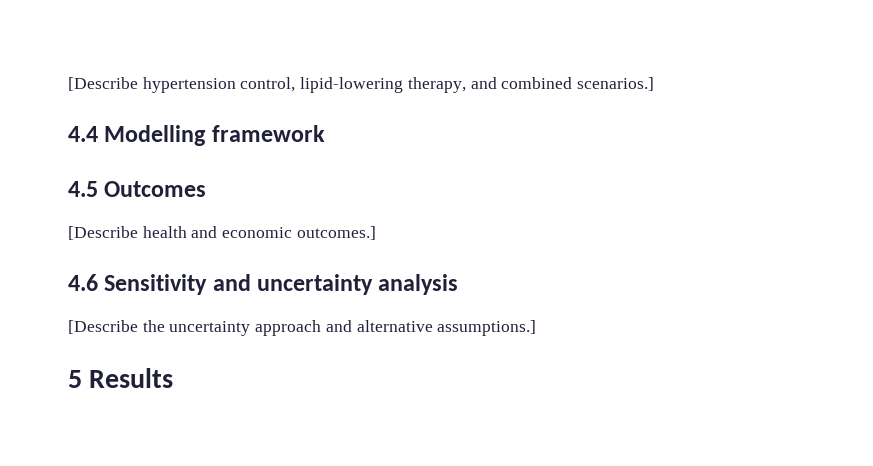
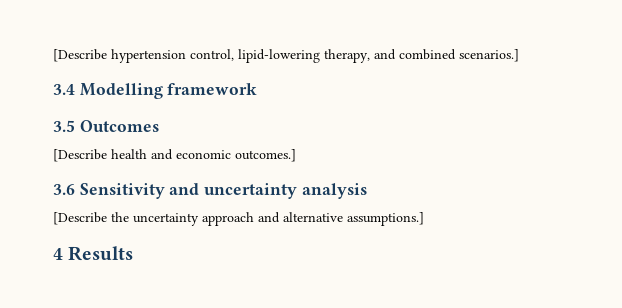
- 4.4 Modelling framework
+ 3.4 Modelling framework
- 4.5 Outcomes
+ 3.5 Outcomes
- 4.6 Sensitivity and uncertainty analysis
+ 3.6 Sensitivity and uncertainty analysis
- 5 Results
+ 4 Results

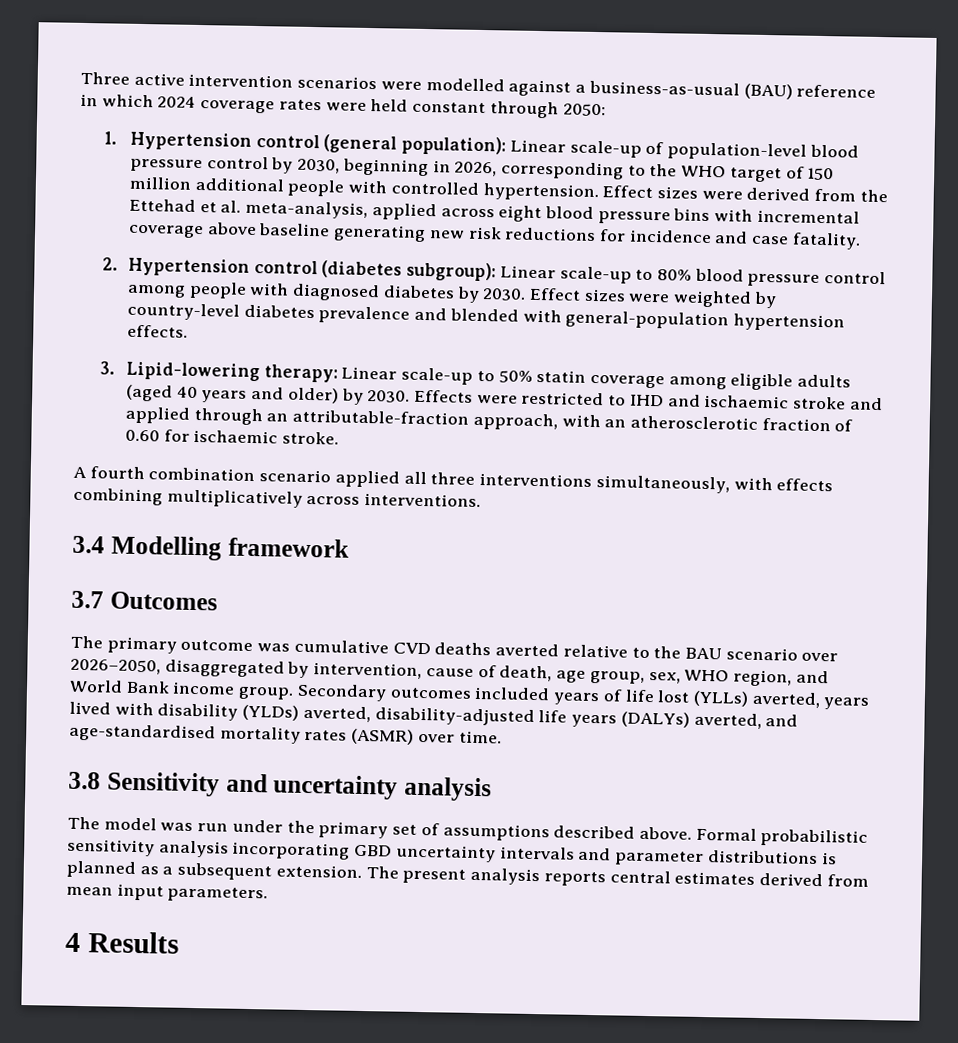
- [Describe hypertension control, lipid-lowering therapy, and combined scenarios.]
+ Three active intervention scenarios were modelled against a business-as-usual (BAU) reference in which 2024 coverage rates were held constant through 2050:
+ 1. Hypertension control (general population): Linear scale-up of population-level blood pressure control by 2030, beginning in 2026, corresponding to the WHO target of 150 million additional people with controlled hypertension. Effect sizes were derived from the Ettehad et al. meta-analysis, applied across eight blood pressure bins with incremental coverage above baseline generating new risk reductions for incidence and case fatality.
+ 2. Hypertension control (diabetes subgroup): Linear scale-up to 80% blood pressure control among people with diagnosed diabetes by 2030. Effect sizes were weighted by country-level diabetes prevalence and blended with general-population hypertension effects.
+ 3. Lipid-lowering therapy: Linear scale-up to 50% statin coverage among eligible adults (aged 40 years and older) by 2030. Effects were restricted to IHD and ischaemic stroke and applied through an attributable-fraction approach, with an atherosclerotic fraction of 0.60 for ischaemic stroke.
+ A fourth combination scenario applied all three interventions simultaneously, with effects combining multiplicatively across interventions.
- 3.5 Outcomes
+ 3.7 Outcomes
- [Describe health and economic outcomes.]
- 3.6 Sensitivity and uncertainty analysis
- [Describe the uncertainty approach and alternative assumptions.]
+ The primary outcome was cumulative CVD deaths averted relative to the BAU scenario over 2026–2050, disaggregated by intervention, cause of death, age group, sex, WHO region, and World Bank income group. Secondary outcomes included years of life lost (YLLs) averted, years lived with disability (YLDs) averted, disability-adjusted life years (DALYs) averted, and age-standardised mortality rates (ASMR) over time.
+ 3.8 Sensitivity and uncertainty analysis
+ The model was run under the primary set of assumptions described above. Formal probabilistic sensitivity analysis incorporating GBD uncertainty intervals and parameter distributions is planned as a subsequent extension. The present analysis reports central estimates derived from mean input parameters.

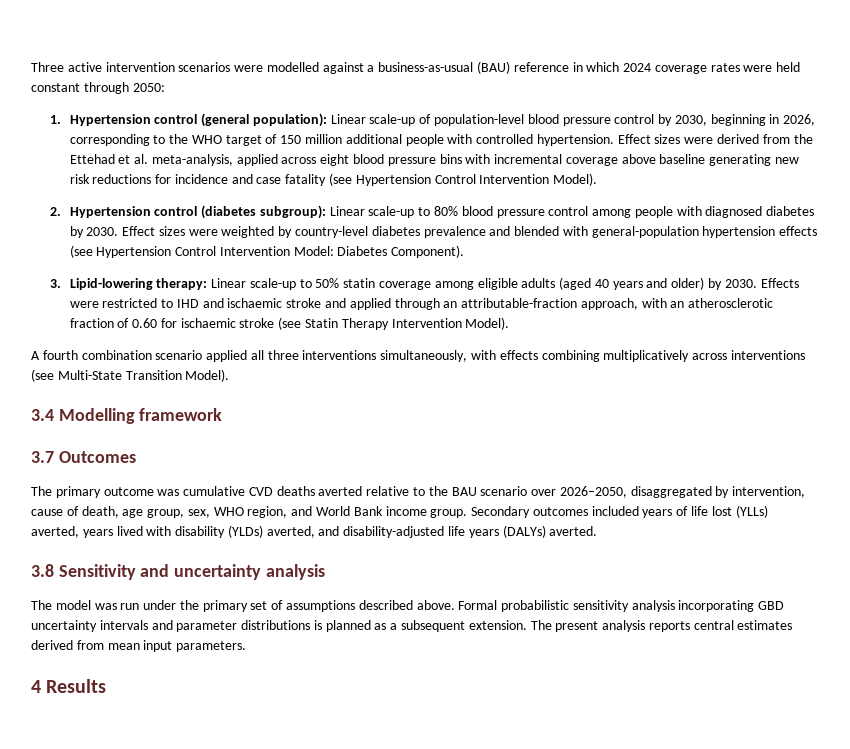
- Effect sizes were derived from the Ettehad et al. meta-analysis, applied across eight blood pressure bins with incremental coverage above baseline generating new risk reductions for incidence and case fatality.
+ Effect sizes were derived from the Ettehad et al. meta-analysis, applied across eight blood pressure bins with incremental coverage above baseline generating new risk reductions for incidence and case fatality (see Hypertension Control Intervention Model).
- Effect sizes were weighted by country-level diabetes prevalence and blended with general-population hypertension effects.
+ Effect sizes were weighted by country-level diabetes prevalence and blended with general-population hypertension effects (see Hypertension Control Intervention Model: Diabetes Component).
- Effects were restricted to IHD and ischaemic stroke and applied through an attributable-fraction approach, with an atherosclerotic fraction of 0.60 for ischaemic stroke.
+ Effects were restricted to IHD and ischaemic stroke and applied through an attributable-fraction approach, with an atherosclerotic fraction of 0.60 for ischaemic stroke (see Statin Therapy Intervention Model).
- A fourth combination scenario applied all three interventions simultaneously, with effects combining multiplicatively across interventions.
+ A fourth combination scenario applied all three interventions simultaneously, with effects combining multiplicatively across interventions (see Multi-State Transition Model).
- Secondary outcomes included years of life lost (YLLs) averted, years lived with disability (YLDs) averted, disability-adjusted life years (DALYs) averted, and age-standardised mortality rates (ASMR) over time.
+ Secondary outcomes included years of life lost (YLLs) averted, years lived with disability (YLDs) averted, and disability-adjusted life years (DALYs) averted.

